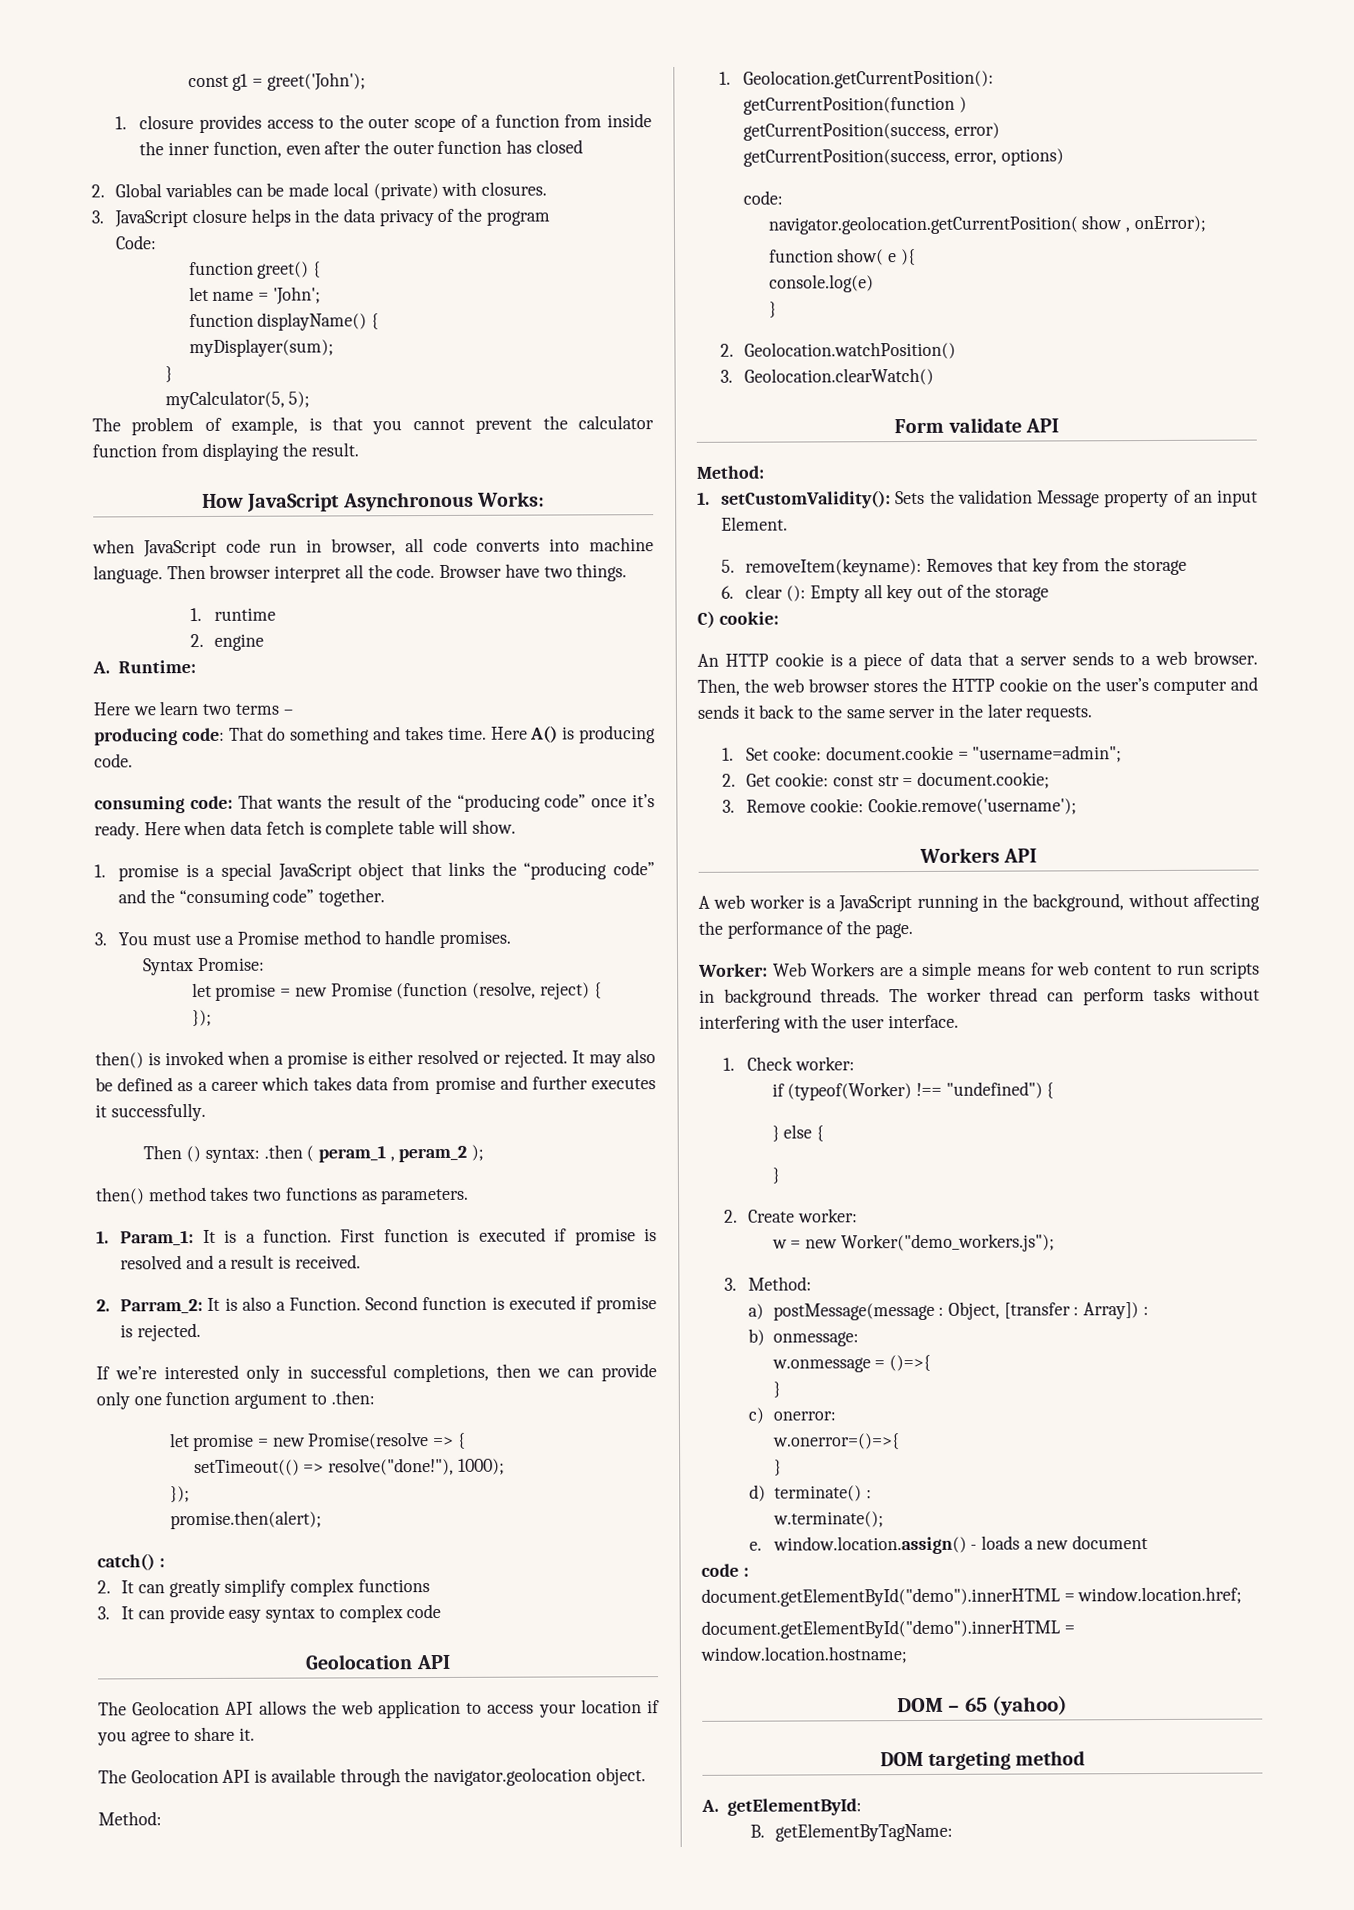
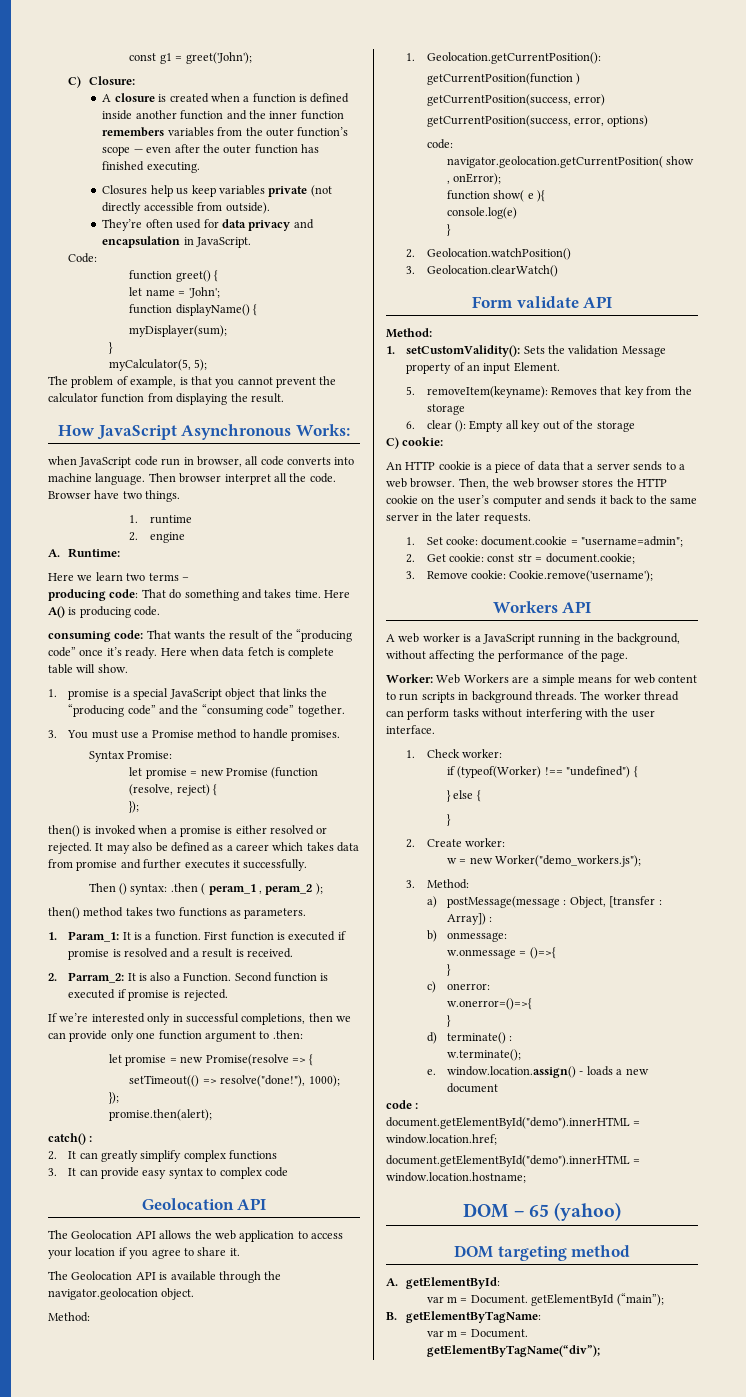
- 1. closure provides access to the outer scope of a function from inside the inner function, even after the outer function has closed
- 2. Global variables can be made local (private) with closures.
- 3. JavaScript closure helps in the data privacy of the program
+ C) Closure:
+ A closure is created when a function is defined inside another function and the inner function remembers variables from the outer function’s scope — even after the outer function has finished executing.
+ Closures help us keep variables private (not directly accessible from outside).
+ They’re often used for data privacy and encapsulation in JavaScript.
+ var m = Document. getElementById (“main”);
  B. getElementByTagName:
+ var m = Document. getElementByTagName(“div”);

